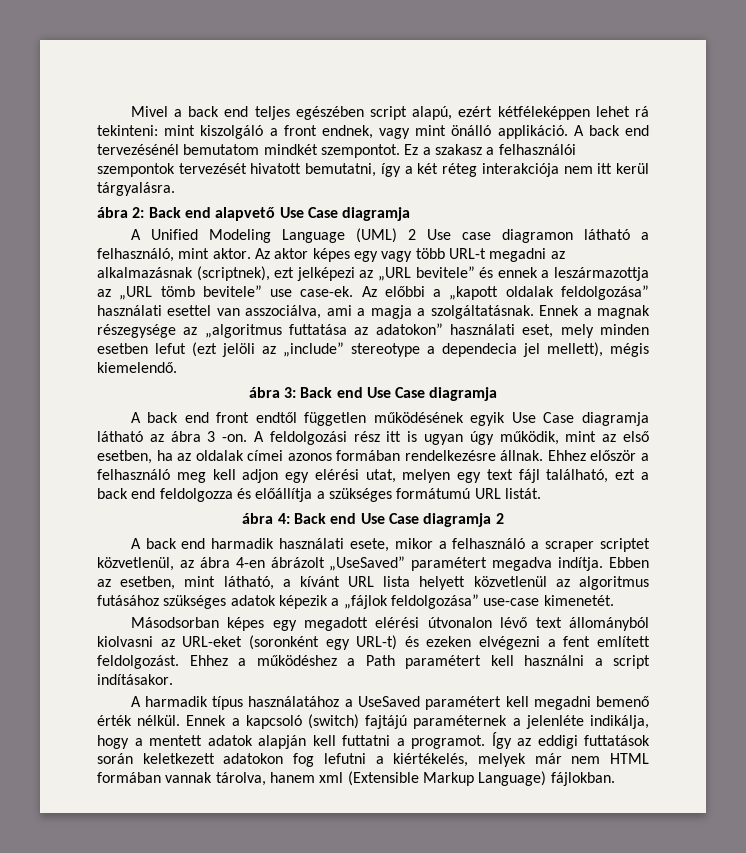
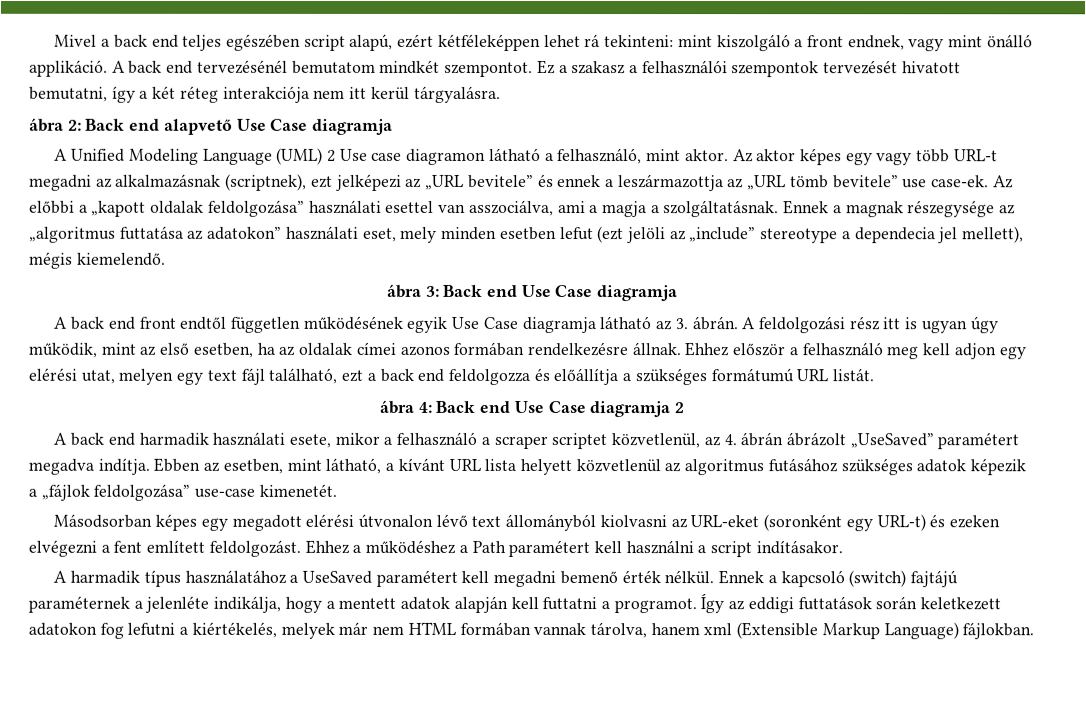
- A back end front endtől független működésének egyik Use Case diagramja látható az ábra 3 -on.
+ A back end front endtől független működésének egyik Use Case diagramja látható az 3. ábrán.
- A back end harmadik használati esete, mikor a felhasználó a scraper scriptet közvetlenül, az ábra 4-en ábrázolt „UseSaved” paramétert megadva indítja.
+ A back end harmadik használati esete, mikor a felhasználó a scraper scriptet közvetlenül, az 4. ábrán ábrázolt „UseSaved” paramétert megadva indítja.

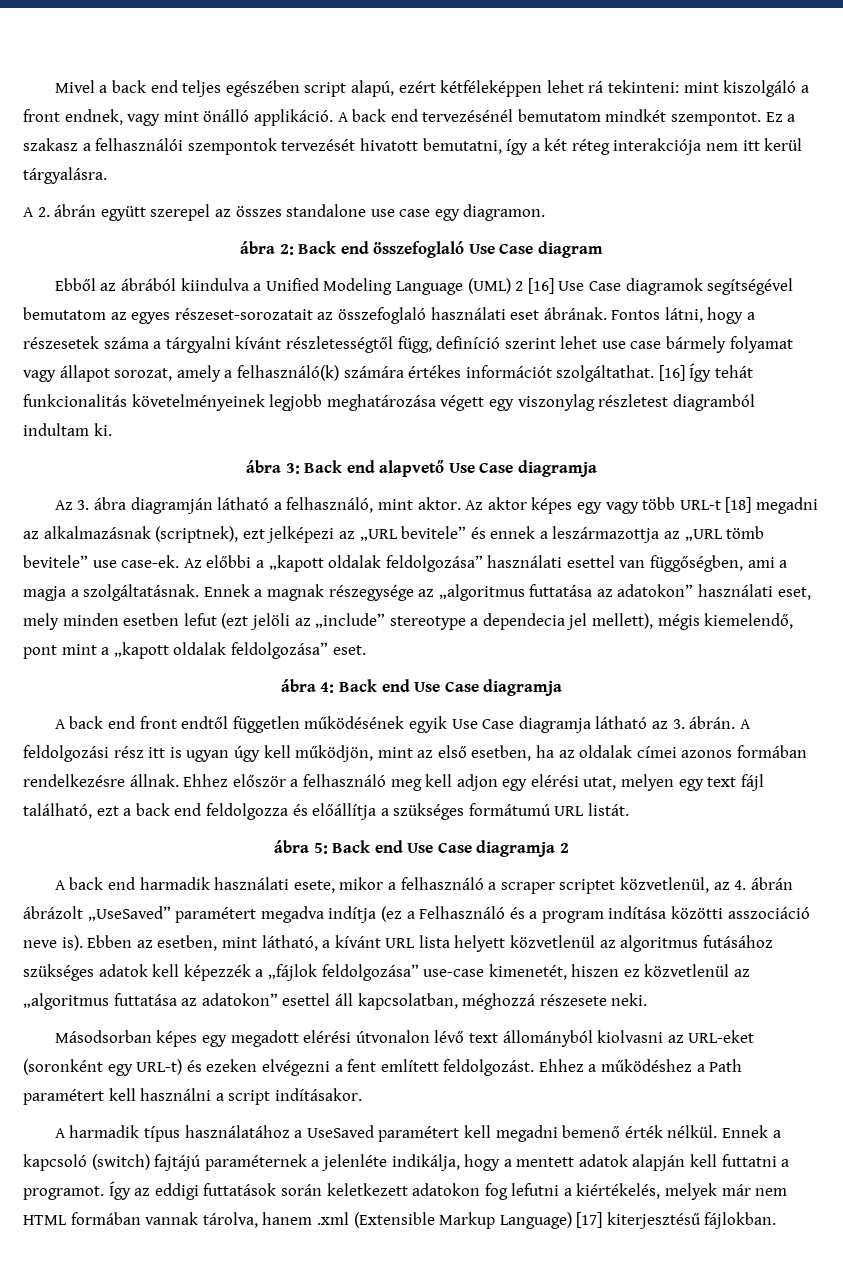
- ábra 2: Back end alapvető Use Case diagramja
- A Unified Modeling Language (UML) 2 Use case diagramon látható a felhasználó, mint aktor.
+ A 2. ábrán együtt szerepel az összes standalone use case egy diagramon.
+ ábra 2: Back end összefoglaló Use Case diagram
+ Ebből az ábrából kiindulva a Unified Modeling Language (UML) 2 [16] Use Case diagramok segítségével bemutatom az egyes részeset-sorozatait az összefoglaló használati eset ábrának. Fontos látni, hogy a részesetek száma a tárgyalni kívánt részletességtől függ, definíció szerint lehet use case bármely folyamat vagy állapot sorozat, amely a felhasználó(k) számára értékes információt szolgáltathat. [16] Így tehát funkcionalitás követelményeinek legjobb meghatározása végett egy viszonylag részletest diagramból indultam ki.
+ ábra 3: Back end alapvető Use Case diagramja
+ Az 3. ábra diagramján látható a felhasználó, mint aktor.
- Az aktor képes egy vagy több URL-t megadni az alkalmazásnak (scriptnek), ezt jelképezi az „URL bevitele” és ennek a leszármazottja az „URL tömb bevitele” use case-ek.
+ Az aktor képes egy vagy több URL-t [18] megadni az alkalmazásnak (scriptnek), ezt jelképezi az „URL bevitele” és ennek a leszármazottja az „URL tömb bevitele” use case-ek.
- Az előbbi a „kapott oldalak feldolgozása” használati esettel van asszociálva, ami a magja a szolgáltatásnak.
+ Az előbbi a „kapott oldalak feldolgozása” használati esettel van függőségben, ami a magja a szolgáltatásnak.
- Ennek a magnak részegysége az „algoritmus futtatása az adatokon” használati eset, mely minden esetben lefut (ezt jelöli az „include” stereotype a dependecia jel mellett), mégis kiemelendő.
- ábra 3: Back end Use Case diagramja
+ Ennek a magnak részegysége az „algoritmus futtatása az adatokon” használati eset, mely minden esetben lefut (ezt jelöli az „include” stereotype a dependecia jel mellett), mégis kiemelendő, pont mint a „kapott oldalak feldolgozása” eset.
+ ábra 4: Back end Use Case diagramja
- A feldolgozási rész itt is ugyan úgy működik, mint az első esetben, ha az oldalak címei azonos formában rendelkezésre állnak.
+ A feldolgozási rész itt is ugyan úgy kell működjön, mint az első esetben, ha az oldalak címei azonos formában rendelkezésre állnak.
- ábra 4: Back end Use Case diagramja 2
+ ábra 5: Back end Use Case diagramja 2
- A back end harmadik használati esete, mikor a felhasználó a scraper scriptet közvetlenül, az 4. ábrán ábrázolt „UseSaved” paramétert megadva indítja.
+ A back end harmadik használati esete, mikor a felhasználó a scraper scriptet közvetlenül, az 4. ábrán ábrázolt „UseSaved” paramétert megadva indítja (ez a Felhasználó és a program indítása közötti asszociáció neve is).
- Ebben az esetben, mint látható, a kívánt URL lista helyett közvetlenül az algoritmus futásához szükséges adatok képezik a „fájlok feldolgozása” use-case kimenetét.
+ Ebben az esetben, mint látható, a kívánt URL lista helyett közvetlenül az algoritmus futásához szükséges adatok kell képezzék a „fájlok feldolgozása” use-case kimenetét, hiszen ez közvetlenül az „algoritmus futtatása az adatokon” esettel áll kapcsolatban, méghozzá részesete neki.
- Így az eddigi futtatások során keletkezett adatokon fog lefutni a kiértékelés, melyek már nem HTML formában vannak tárolva, hanem xml (Extensible Markup Language) fájlokban.
+ Így az eddigi futtatások során keletkezett adatokon fog lefutni a kiértékelés, melyek már nem HTML formában vannak tárolva, hanem .xml (Extensible Markup Language) [17] kiterjesztésű fájlokban.

